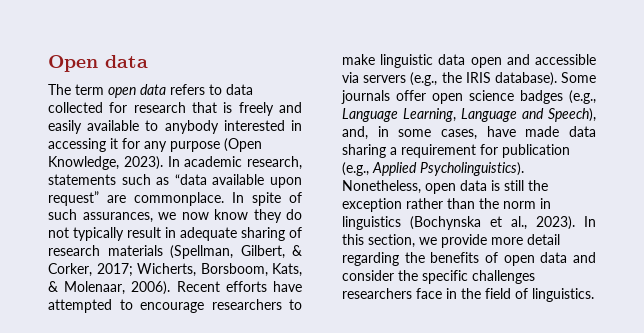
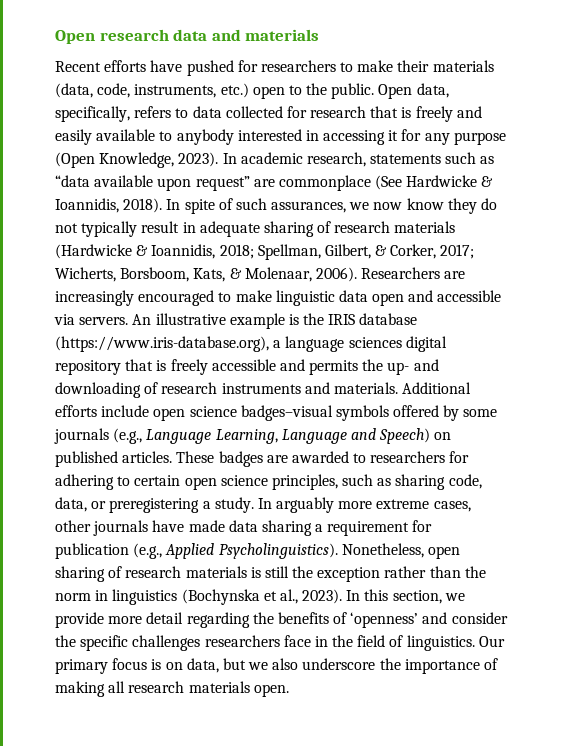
- Open data
- The term open data refers to data collected for research that is freely and easily available to anybody interested in accessing it for any purpose (Open Knowledge, 2023).
+ Open research data and materials
+ Recent efforts have pushed for researchers to make their materials (data, code, instruments, etc.) open to the public. Open data, specifically, refers to data collected for research that is freely and easily available to anybody interested in accessing it for any purpose (Open Knowledge, 2023).
- In academic research, statements such as “data available upon request” are commonplace.
+ In academic research, statements such as “data available upon request” are commonplace (See Hardwicke & Ioannidis, 2018).
- In spite of such assurances, we now know they do not typically result in adequate sharing of research materials (Spellman, Gilbert, & Corker, 2017; Wicherts, Borsboom, Kats, & Molenaar, 2006).
+ In spite of such assurances, we now know they do not typically result in adequate sharing of research materials (Hardwicke & Ioannidis, 2018; Spellman, Gilbert, & Corker, 2017; Wicherts, Borsboom, Kats, & Molenaar, 2006).
- Recent efforts have attempted to encourage researchers to make linguistic data open and accessible via servers (e.g., the IRIS database). Some journals offer open science badges (e.g., Language Learning, Language and Speech), and, in some cases, have made data sharing a requirement for publication (e.g., Applied Psycholinguistics).
+ Researchers are increasingly encouraged to make linguistic data open and accessible via servers. An illustrative example is the IRIS database (https://www.iris-database.org), a language sciences digital repository that is freely accessible and permits the up- and downloading of research instruments and materials. Additional efforts include open science badges–visual symbols offered by some journals (e.g., Language Learning, Language and Speech) on published articles. These badges are awarded to researchers for adhering to certain open science principles, such as sharing code, data, or preregistering a study. In arguably more extreme cases, other journals have made data sharing a requirement for publication (e.g., Applied Psycholinguistics).
- Nonetheless, open data is still the exception rather than the norm in linguistics (Bochynska et al., 2023).
+ Nonetheless, open sharing of research materials is still the exception rather than the norm in linguistics (Bochynska et al., 2023).
- In this section, we provide more detail regarding the benefits of open data and consider the specific challenges researchers face in the field of linguistics.
+ In this section, we provide more detail regarding the benefits of ‘openness’ and consider the specific challenges researchers face in the field of linguistics.
+ Our primary focus is on data, but we also underscore the importance of making all research materials open.

